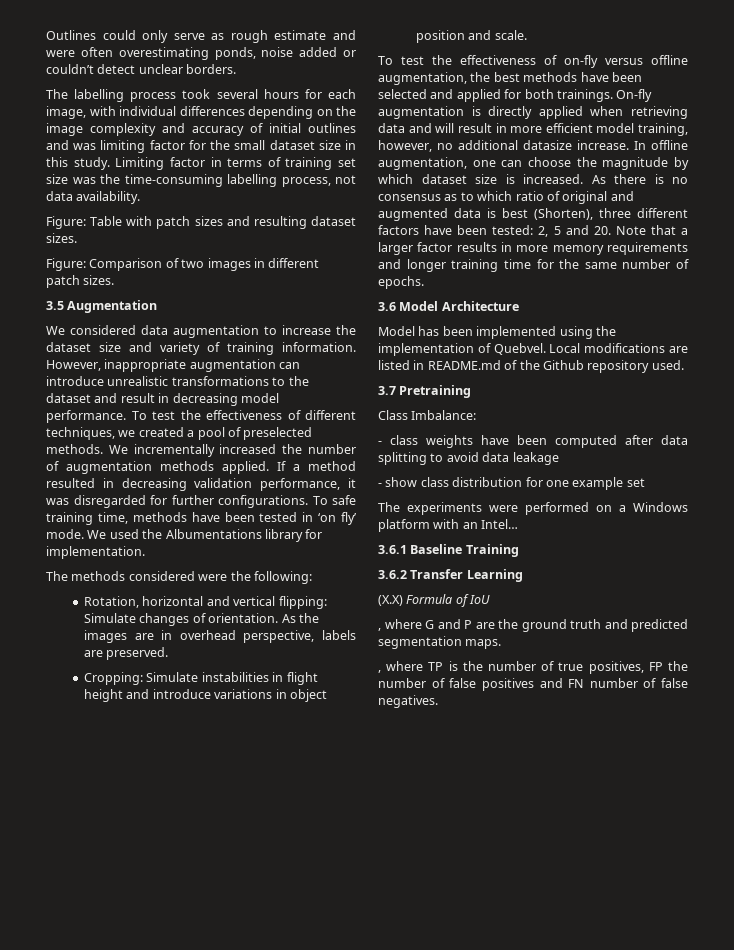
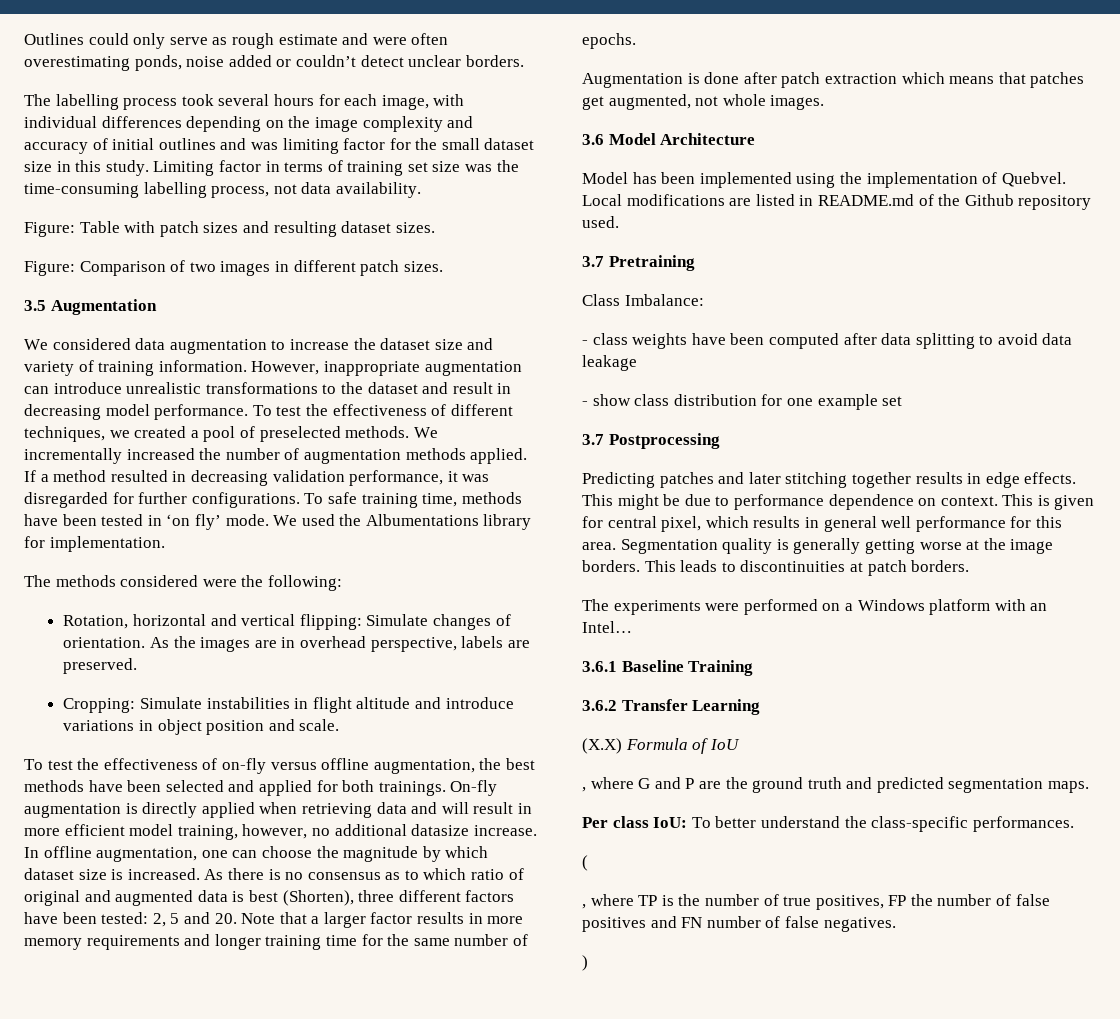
- Cropping: Simulate instabilities in flight height and introduce variations in object position and scale.
+ Cropping: Simulate instabilities in flight altitude and introduce variations in object position and scale.
+ Augmentation is done after patch extraction which means that patches get augmented, not whole images.
+ 3.7 Postprocessing
+ Predicting patches and later stitching together results in edge effects. This might be due to performance dependence on context. This is given for central pixel, which results in general well performance for this area. Segmentation quality is generally getting worse at the image borders. This leads to discontinuities at patch borders.
+ Per class IoU: To better understand the class-specific performances.
+ (
+ )

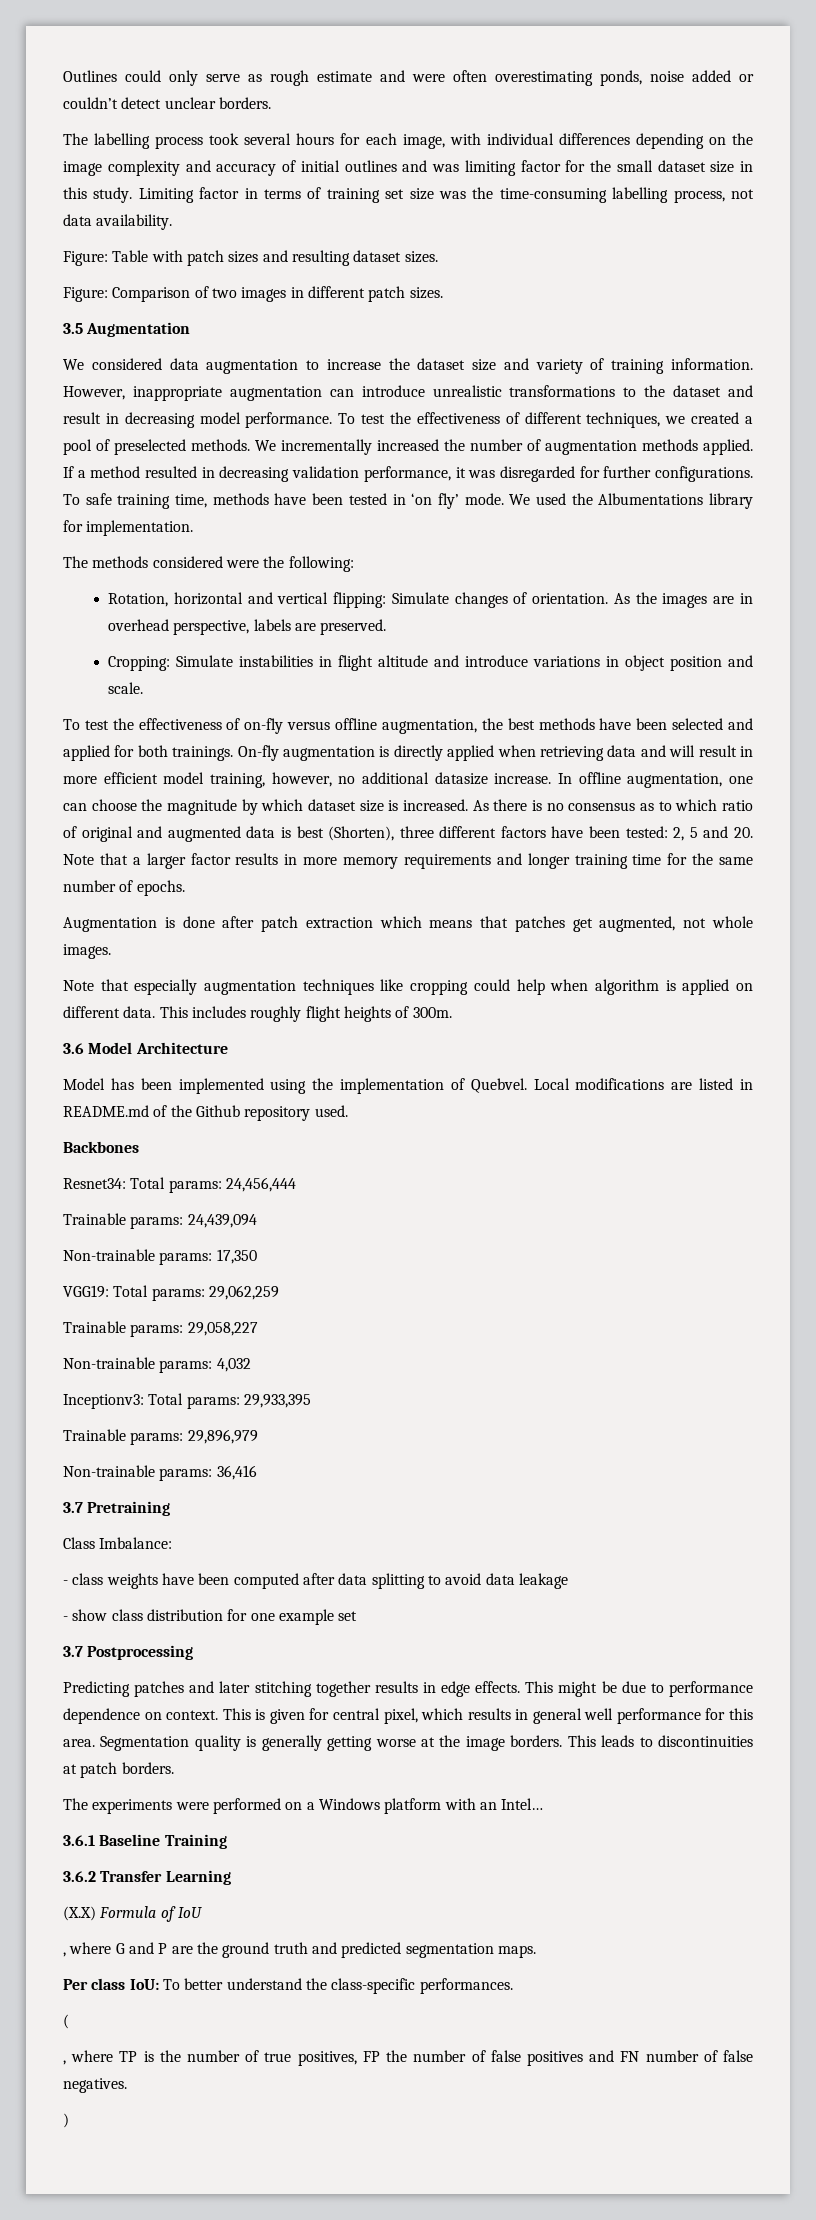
+ Note that especially augmentation techniques like cropping could help when algorithm is applied on different data. This includes roughly flight heights of 300m.
+ Backbones
+ Resnet34: Total params: 24,456,444
+ Trainable params: 24,439,094
+ Non-trainable params: 17,350
+ VGG19: Total params: 29,062,259
+ Trainable params: 29,058,227
+ Non-trainable params: 4,032
+ Inceptionv3: Total params: 29,933,395
+ Trainable params: 29,896,979
+ Non-trainable params: 36,416

